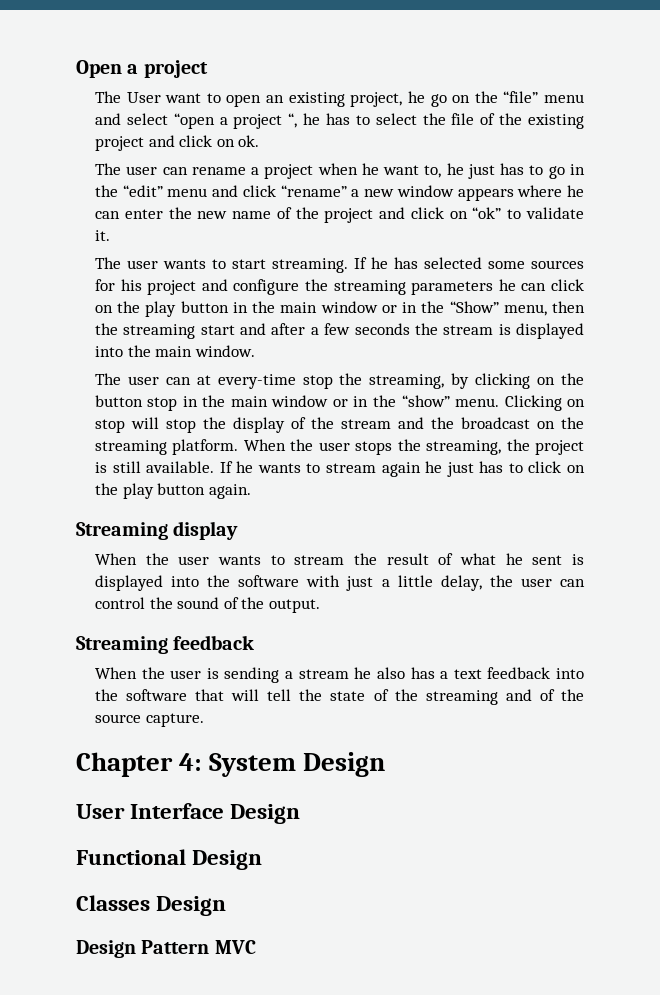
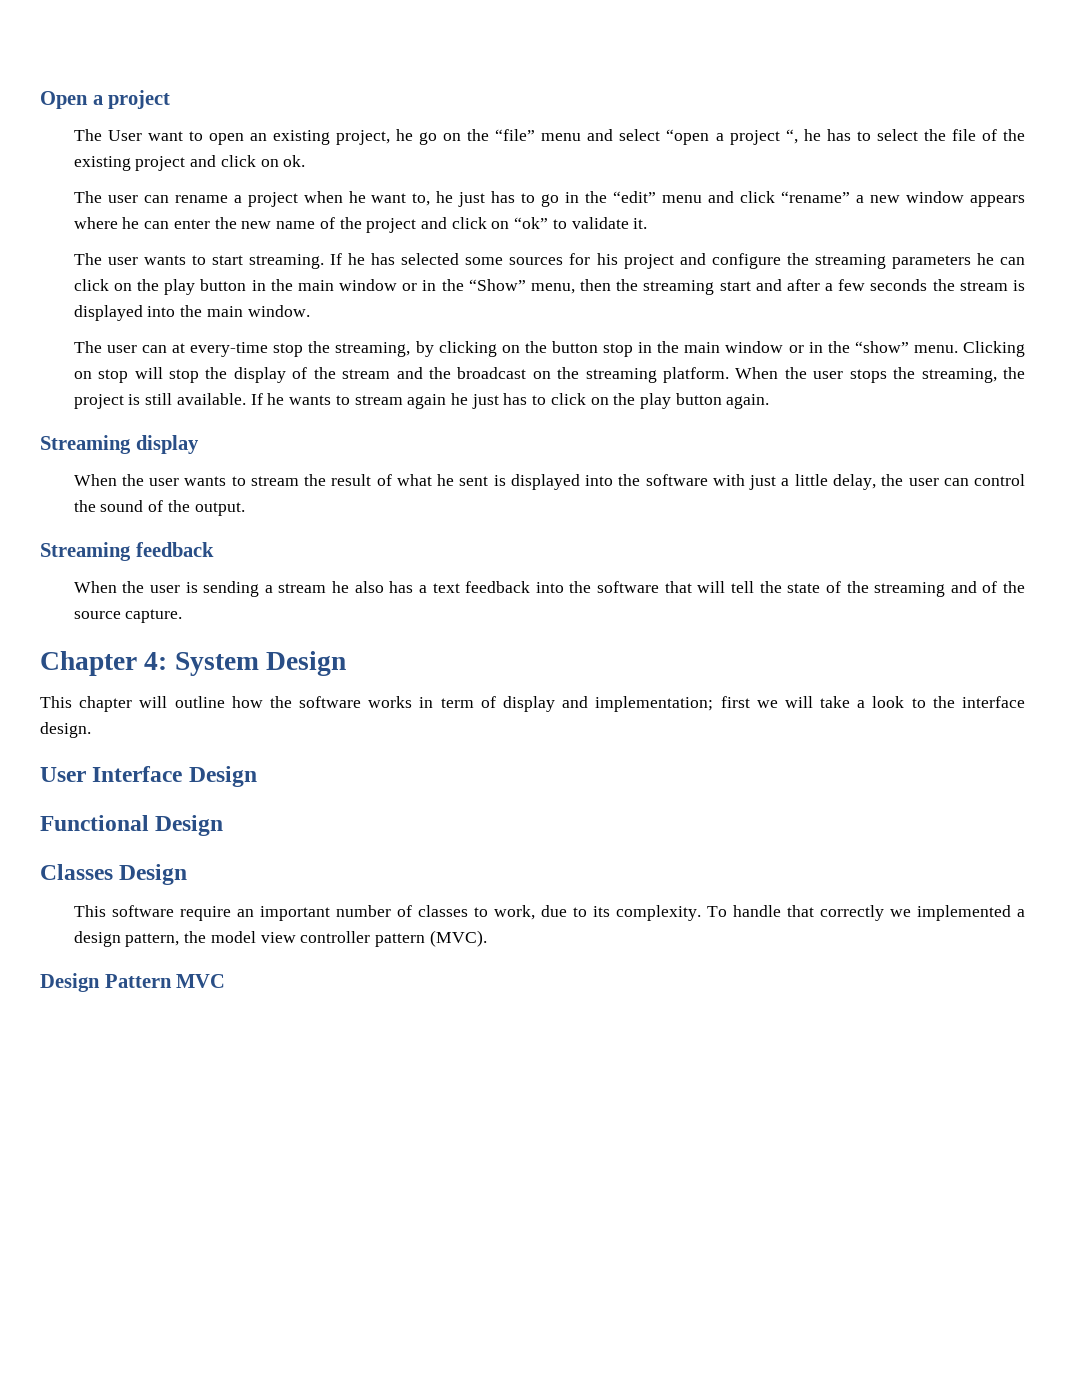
+ This chapter will outline how the software works in term of display and implementation; first we will take a look to the interface design.
+ This software require an important number of classes to work, due to its complexity. To handle that correctly we implemented a design pattern, the model view controller pattern (MVC).

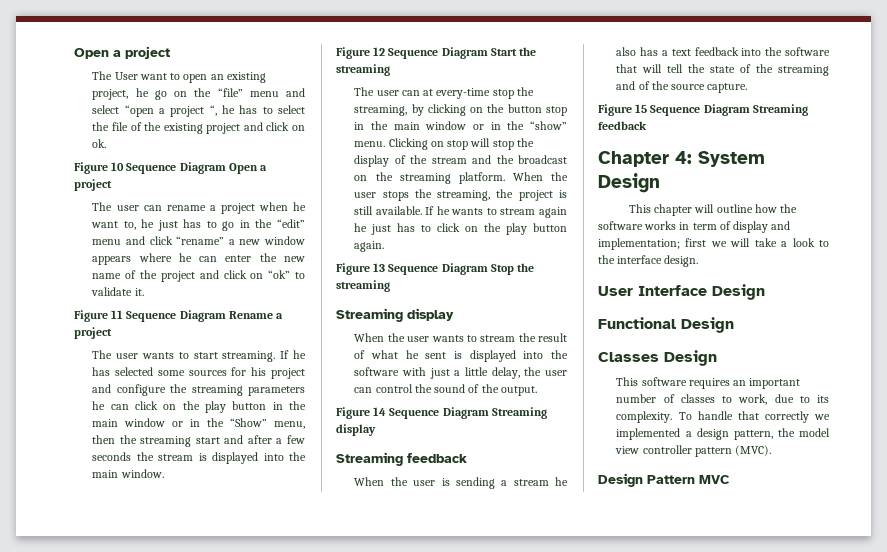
+ Figure 10 Sequence Diagram Open a project
+ Figure 11 Sequence Diagram Rename a project
+ Figure 12 Sequence Diagram Start the streaming
+ Figure 13 Sequence Diagram Stop the streaming
+ Figure 14 Sequence Diagram Streaming display
+ Figure 15 Sequence Diagram Streaming feedback
- This software require an important number of classes to work, due to its complexity.
+ This software requires an important number of classes to work, due to its complexity.

